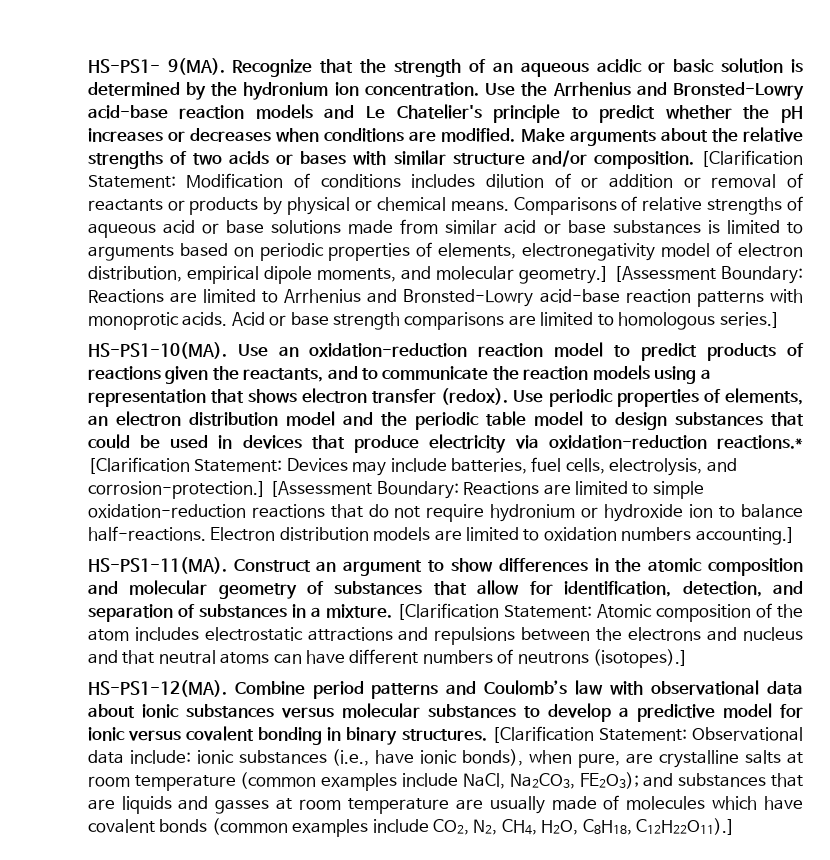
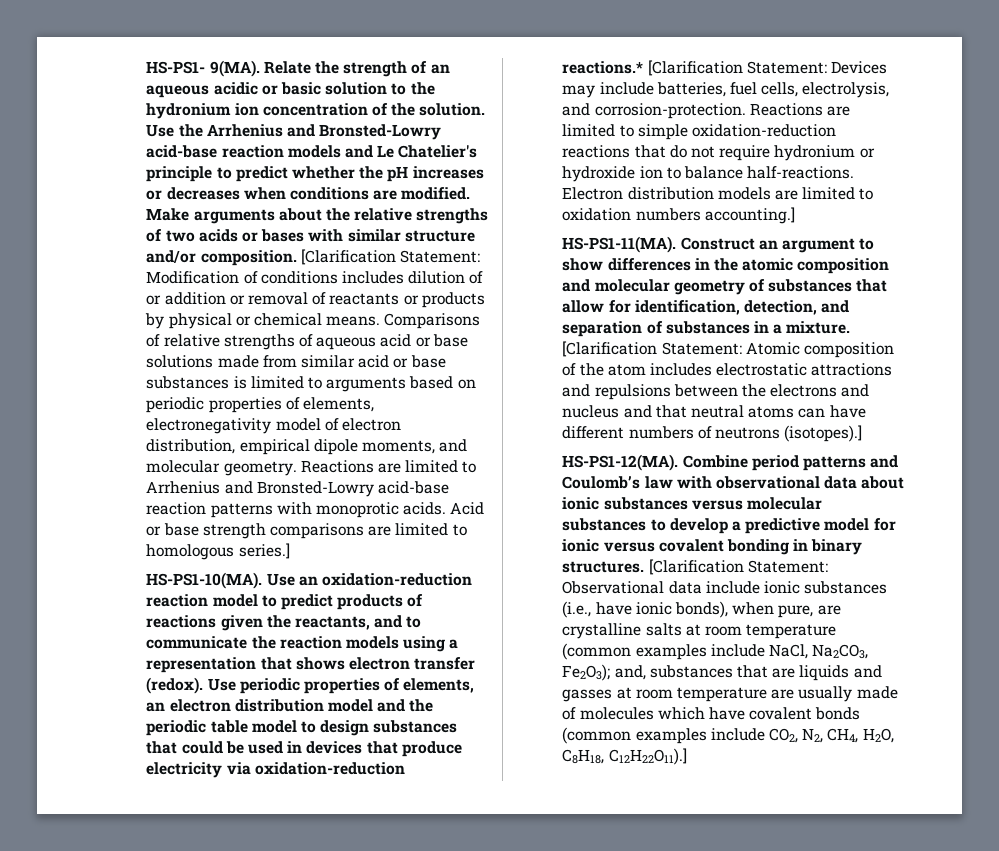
- Recognize that the strength of an aqueous acidic or basic solution is determined by the hydronium ion concentration.
+ Relate the strength of an aqueous acidic or basic solution to the hydronium ion concentration of the solution.
- Comparisons of relative strengths of aqueous acid or base solutions made from similar acid or base substances is limited to arguments based on periodic properties of elements, electronegativity model of electron distribution, empirical dipole moments, and molecular geometry.] [Assessment Boundary: Reactions are limited to Arrhenius and Bronsted-Lowry acid-base reaction patterns with monoprotic acids.
+ Comparisons of relative strengths of aqueous acid or base solutions made from similar acid or base substances is limited to arguments based on periodic properties of elements, electronegativity model of electron distribution, empirical dipole moments, and molecular geometry. Reactions are limited to Arrhenius and Bronsted-Lowry acid-base reaction patterns with monoprotic acids.
- Use periodic properties of elements, an electron distribution model and the periodic table model to design substances that could be used in devices that produce electricity via oxidation-reduction reactions.* [Clarification Statement: Devices may include batteries, fuel cells, electrolysis, and corrosion-protection.] [Assessment Boundary: Reactions are limited to simple oxidation-reduction reactions that do not require hydronium or hydroxide ion to balance half-reactions.
+ Use periodic properties of elements, an electron distribution model and the periodic table model to design substances that could be used in devices that produce electricity via oxidation-reduction reactions.* [Clarification Statement: Devices may include batteries, fuel cells, electrolysis, and corrosion-protection. Reactions are limited to simple oxidation-reduction reactions that do not require hydronium or hydroxide ion to balance half-reactions.
- [Clarification Statement: Observational data include: ionic substances (i.e., have ionic bonds), when pure, are crystalline salts at room temperature (common examples include NaCl, Na2CO3, FE2O3); and substances that are liquids and gasses at room temperature are usually made of molecules which have covalent bonds (common examples include CO2, N2, CH4, H2O, C8H18, C12H22O11).]
+ [Clarification Statement: Observational data include ionic substances (i.e., have ionic bonds), when pure, are crystalline salts at room temperature (common examples include NaCl, Na2CO3, Fe2O3); and, substances that are liquids and gasses at room temperature are usually made of molecules which have covalent bonds (common examples include CO2, N2, CH4, H2O, C8H18, C12H22O11).]

